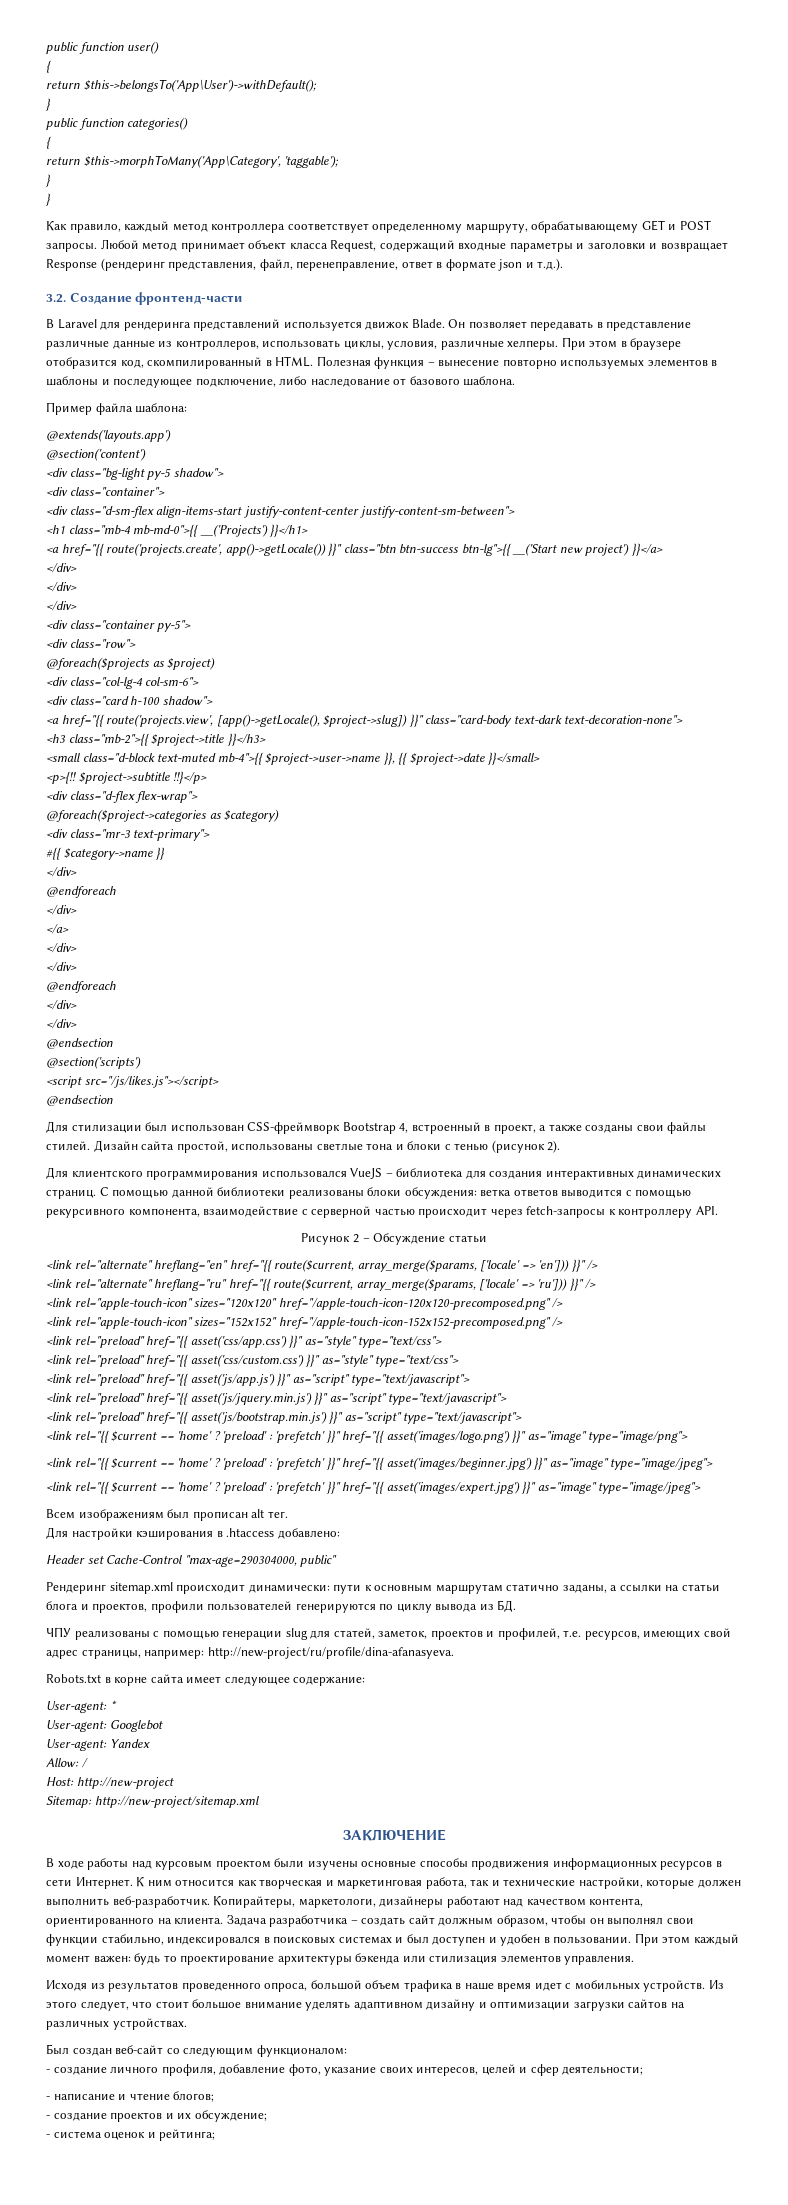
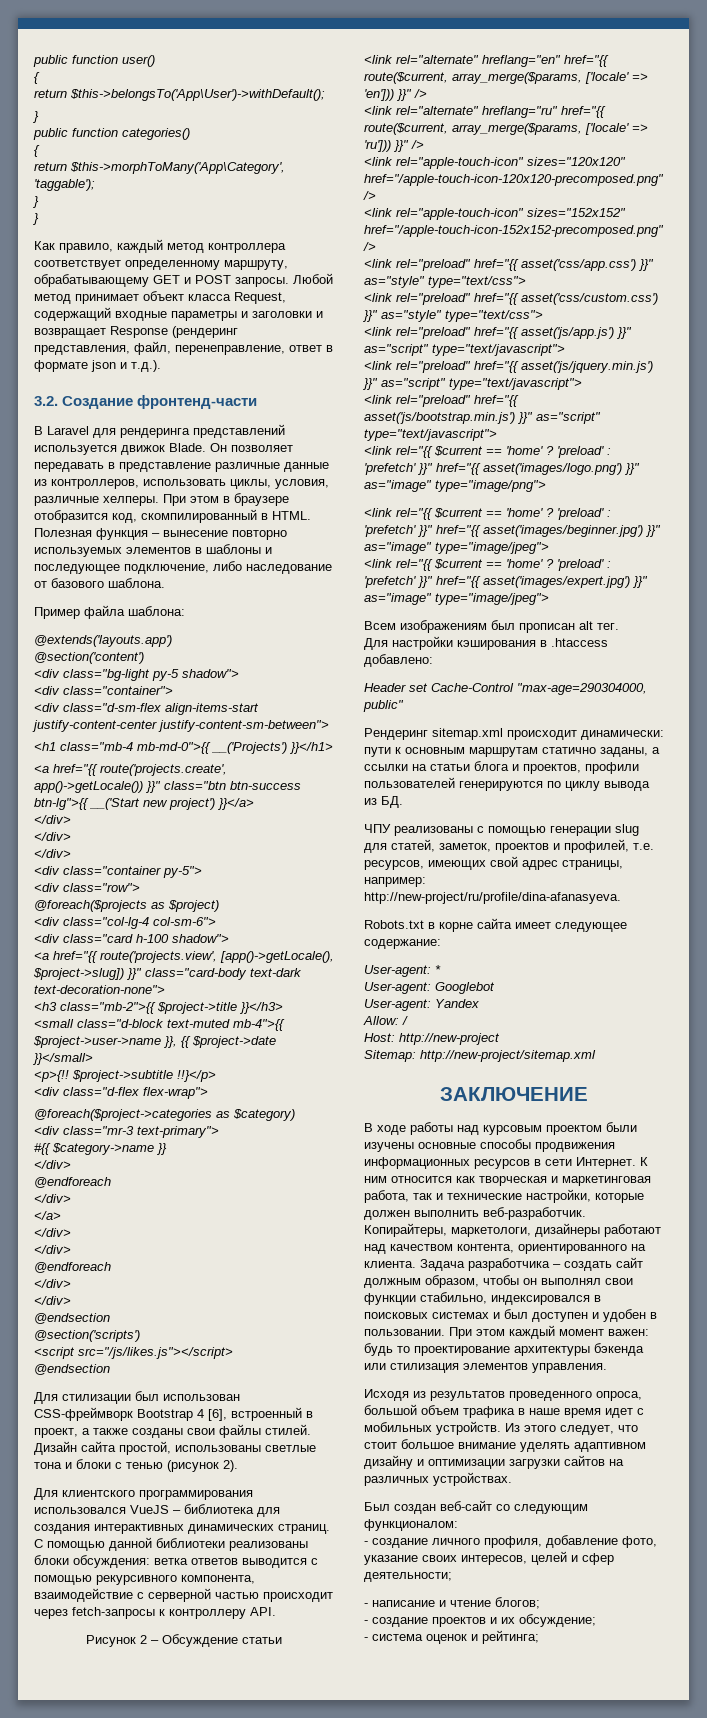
- Для стилизации был использован CSS-фреймворк Bootstrap 4, встроенный в проект, а также созданы свои файлы стилей.
+ Для стилизации был использован CSS-фреймворк Bootstrap 4 [6], встроенный в проект, а также созданы свои файлы стилей.

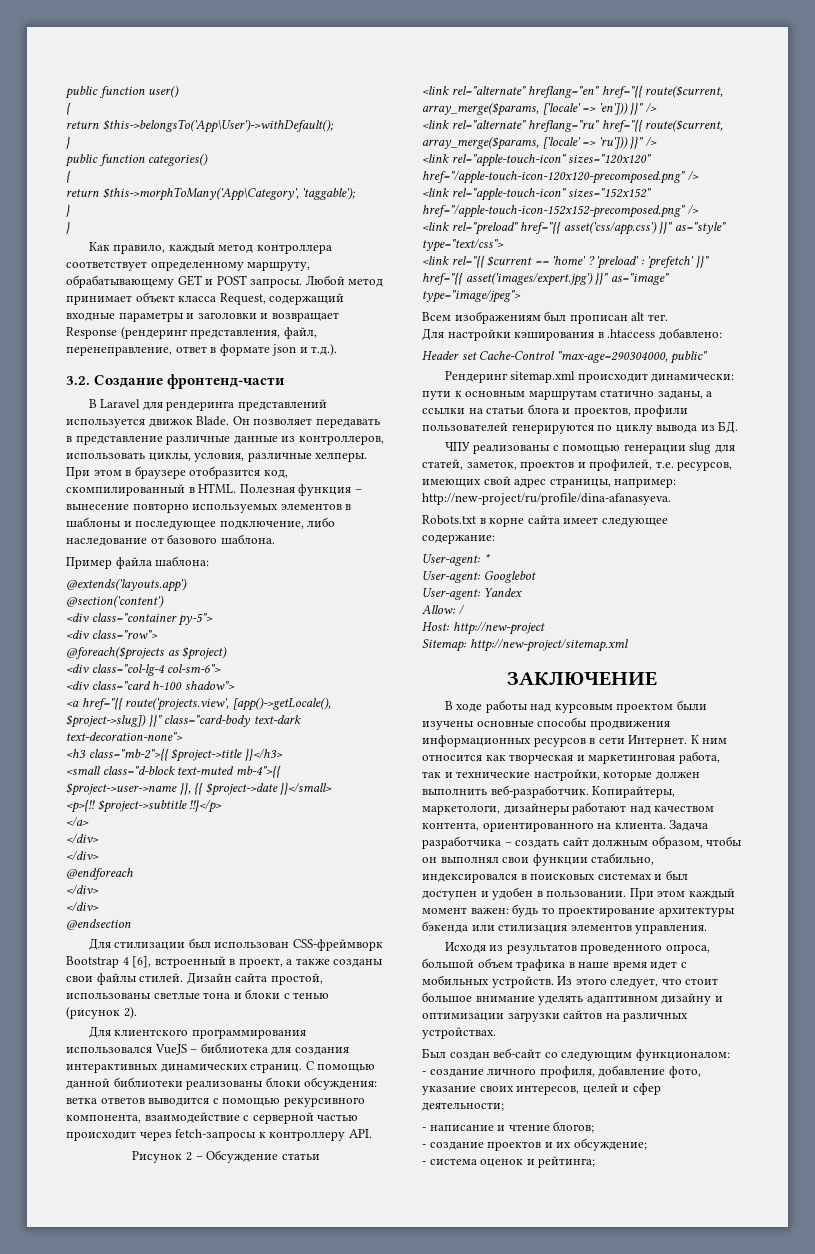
- <div class="bg-light py-5 shadow">
- <div class="container">
- <div class="d-sm-flex align-items-start justify-content-center justify-content-sm-between">
- <h1 class="mb-4 mb-md-0">{{ __('Projects') }}</h1>
- <a href="{{ route('projects.create', app()->getLocale()) }}" class="btn btn-success btn-lg">{{ __('Start new project') }}</a>
- </div>
- </div>
- </div>
- <div class="d-flex flex-wrap">
- @foreach($project->categories as $category)
- <div class="mr-3 text-primary">
- #{{ $category->name }}
- </div>
- @endforeach
- </div>
- @section('scripts')
- <script src="/js/likes.js"></script>
- @endsection
- <link rel="preload" href="{{ asset('css/custom.css') }}" as="style" type="text/css">
- <link rel="preload" href="{{ asset('js/app.js') }}" as="script" type="text/javascript">
- <link rel="preload" href="{{ asset('js/jquery.min.js') }}" as="script" type="text/javascript">
- <link rel="preload" href="{{ asset('js/bootstrap.min.js') }}" as="script" type="text/javascript">
- <link rel="{{ $current == 'home' ? 'preload' : 'prefetch' }}" href="{{ asset('images/logo.png') }}" as="image" type="image/png">
- <link rel="{{ $current == 'home' ? 'preload' : 'prefetch' }}" href="{{ asset('images/beginner.jpg') }}" as="image" type="image/jpeg">

